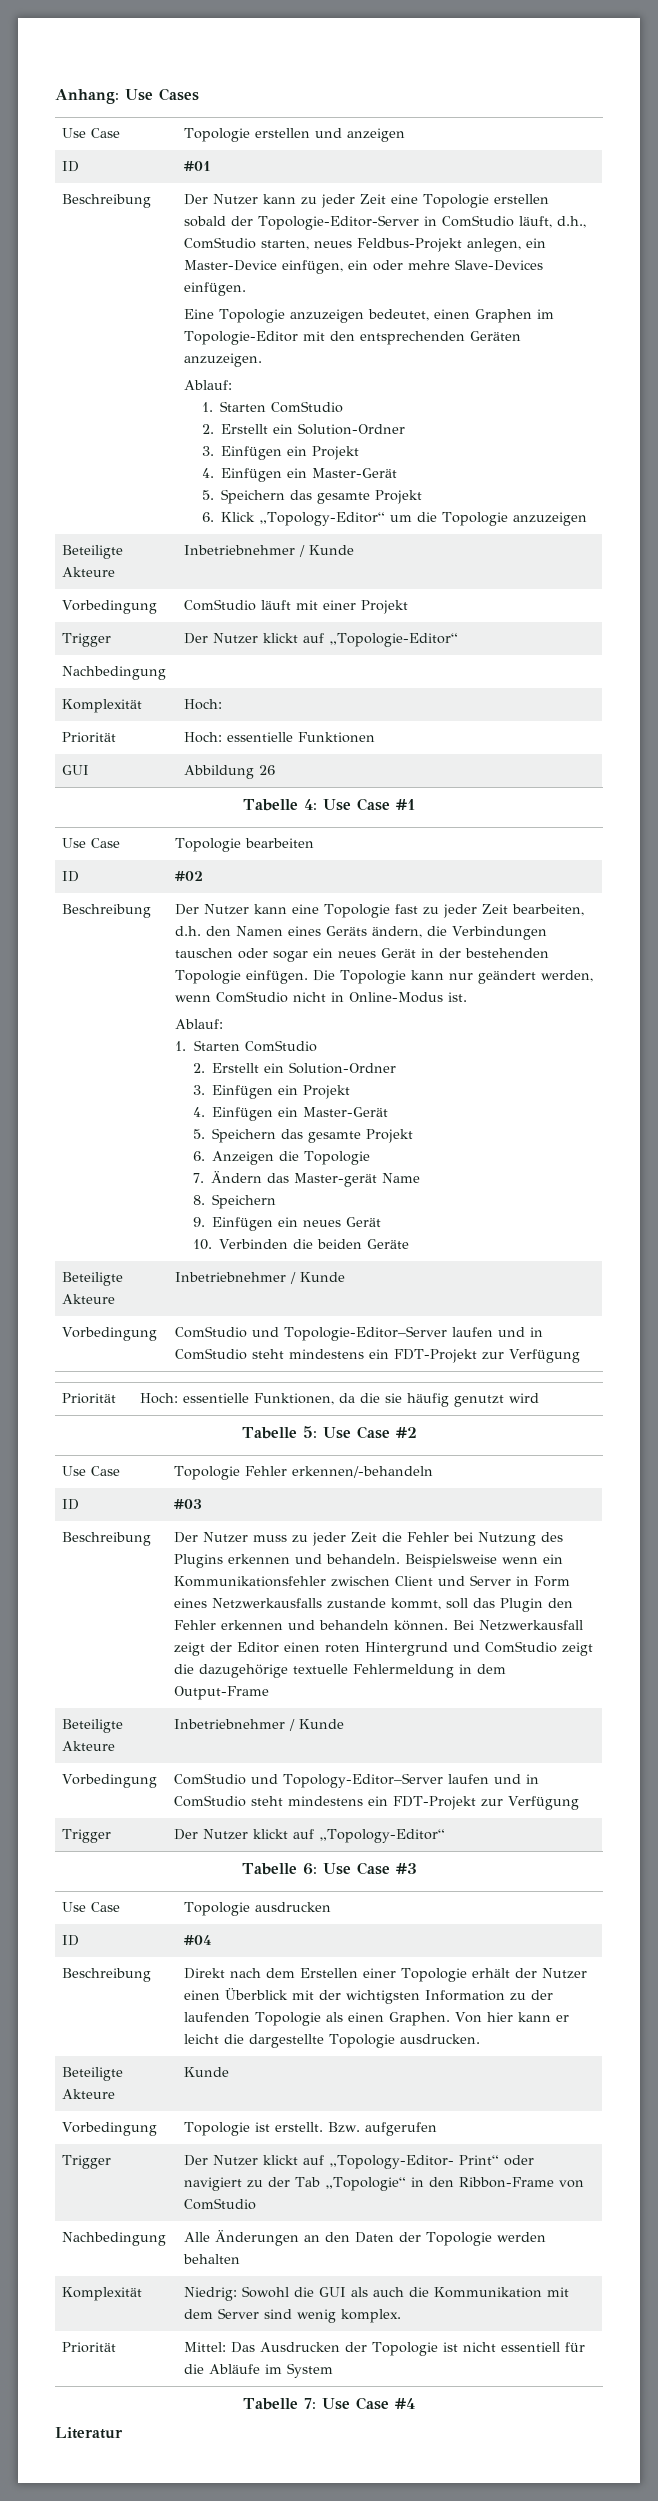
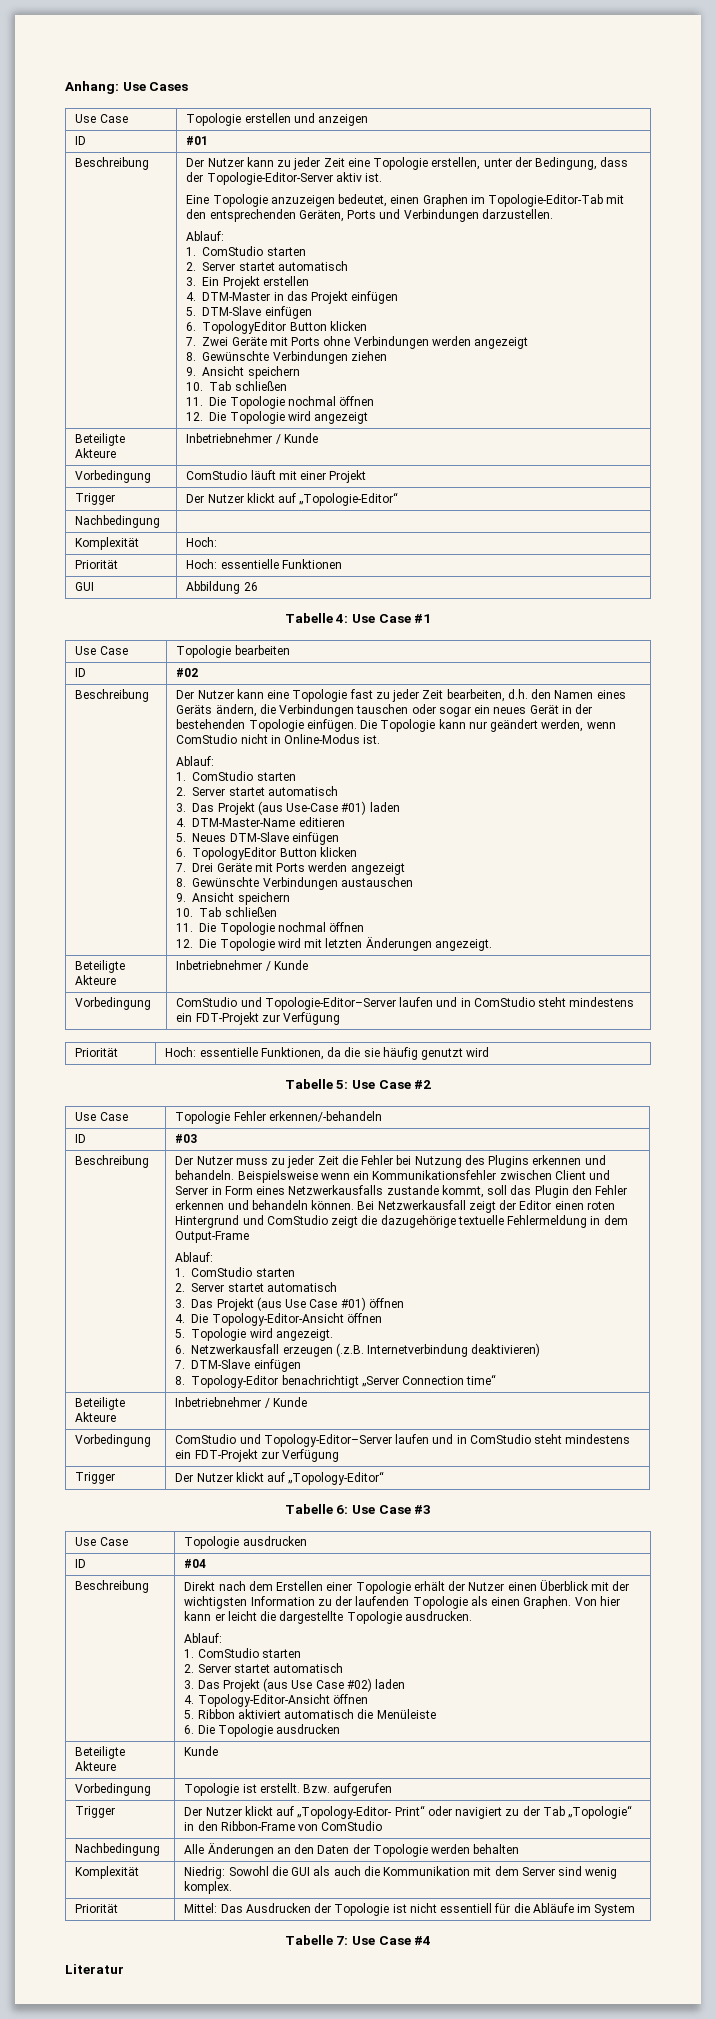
- Der Nutzer kann zu jeder Zeit eine Topologie erstellen sobald der Topologie-Editor-Server in ComStudio läuft, d.h., ComStudio starten, neues Feldbus-Projekt anlegen, ein Master-Device einfügen, ein oder mehre Slave-Devices einfügen.
+ Der Nutzer kann zu jeder Zeit eine Topologie erstellen, unter der Bedingung, dass der Topologie-Editor-Server aktiv ist.
- Eine Topologie anzuzeigen bedeutet, einen Graphen im Topologie-Editor mit den entsprechenden Geräten anzuzeigen.
+ Eine Topologie anzuzeigen bedeutet, einen Graphen im Topologie-Editor-Tab mit den entsprechenden Geräten, Ports und Verbindungen darzustellen.
  Ablauf:
- 1. Starten ComStudio
- 2. Erstellt ein Solution-Ordner
- 3. Einfügen ein Projekt
- 4. Einfügen ein Master-Gerät
- 5. Speichern das gesamte Projekt
- 6. Klick „Topology-Editor“ um die Topologie anzuzeigen
+ 1. ComStudio starten
+ 2. Server startet automatisch
+ 3. Ein Projekt erstellen
+ 4. DTM-Master in das Projekt einfügen
+ 5. DTM-Slave einfügen
+ 6. TopologyEditor Button klicken
+ 7. Zwei Geräte mit Ports ohne Verbindungen werden angezeigt
+ 8. Gewünschte Verbindungen ziehen
+ 9. Ansicht speichern
+ 10. Tab schließen
+ 11. Die Topologie nochmal öffnen
+ 12. Die Topologie wird angezeigt
  Die Topologie kann nur geändert werden, wenn ComStudio nicht in Online-Modus ist.
  Ablauf:
- 1. Starten ComStudio
- 2. Erstellt ein Solution-Ordner
- 3. Einfügen ein Projekt
- 4. Einfügen ein Master-Gerät
- 5. Speichern das gesamte Projekt
- 6. Anzeigen die Topologie
- 7. Ändern das Master-gerät Name
- 8. Speichern
- 9. Einfügen ein neues Gerät
- 10. Verbinden die beiden Geräte
+ 1. ComStudio starten
+ 2. Server startet automatisch
+ 3. Das Projekt (aus Use-Case #01) laden
+ 4. DTM-Master-Name editieren
+ 5. Neues DTM-Slave einfügen
+ 6. TopologyEditor Button klicken
+ 7. Drei Geräte mit Ports werden angezeigt
+ 8. Gewünschte Verbindungen austauschen
+ 9. Ansicht speichern
+ 10. Tab schließen
+ 11. Die Topologie nochmal öffnen
+ 12. Die Topologie wird mit letzten Änderungen angezeigt.
  Bei Netzwerkausfall zeigt der Editor einen roten Hintergrund und ComStudio zeigt die dazugehörige textuelle Fehlermeldung in dem Output-Frame
+ Ablauf:
+ 1. ComStudio starten
+ 2. Server startet automatisch
+ 3. Das Projekt (aus Use Case #01) öffnen
+ 4. Die Topology-Editor-Ansicht öffnen
+ 5. Topologie wird angezeigt.
+ 6. Netzwerkausfall erzeugen (.z.B. Internetverbindung deaktivieren)
+ 7. DTM-Slave einfügen
+ 8. Topology-Editor benachrichtigt „Server Connection time“
  Von hier kann er leicht die dargestellte Topologie ausdrucken.
+ Ablauf:
+ 1. ComStudio starten
+ 2. Server startet automatisch
+ 3. Das Projekt (aus Use Case #02) laden
+ 4. Topology-Editor-Ansicht öffnen
+ 5. Ribbon aktiviert automatisch die Menüleiste
+ 6. Die Topologie ausdrucken

